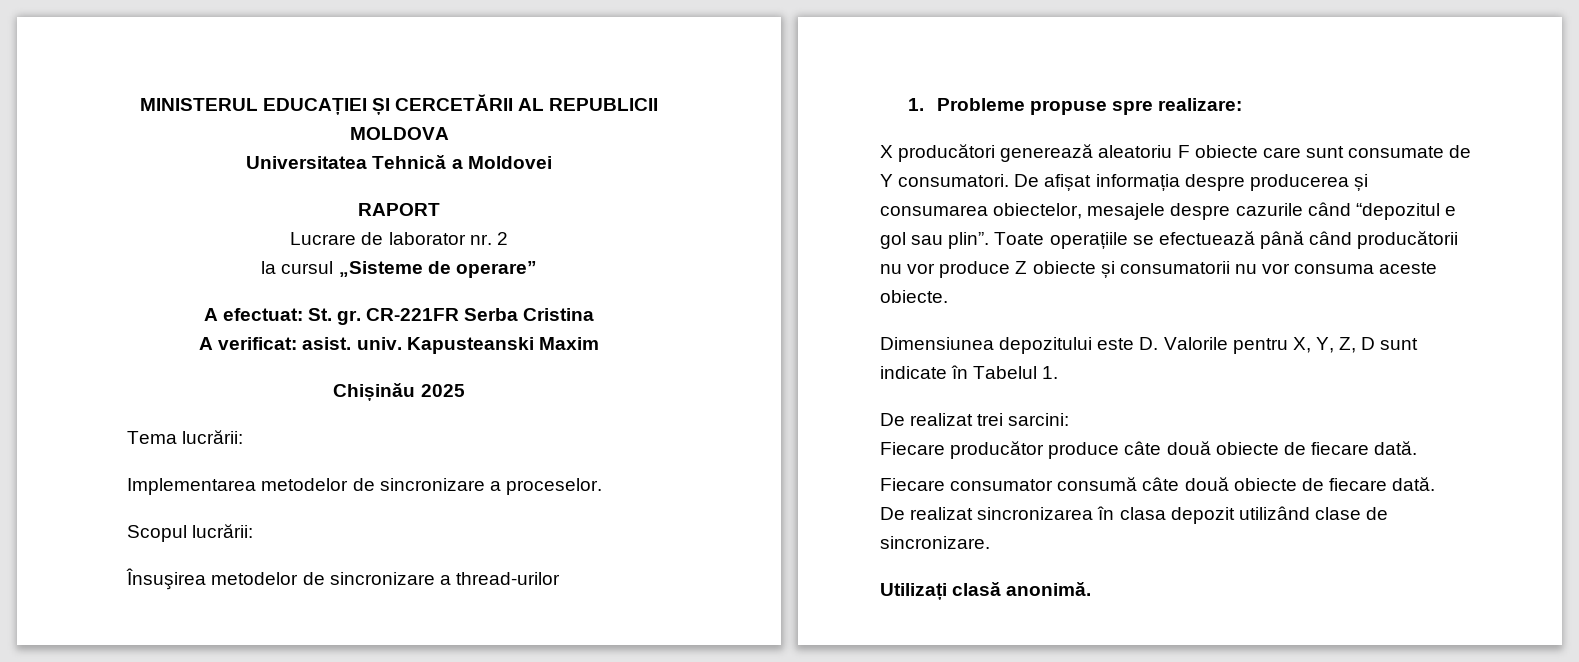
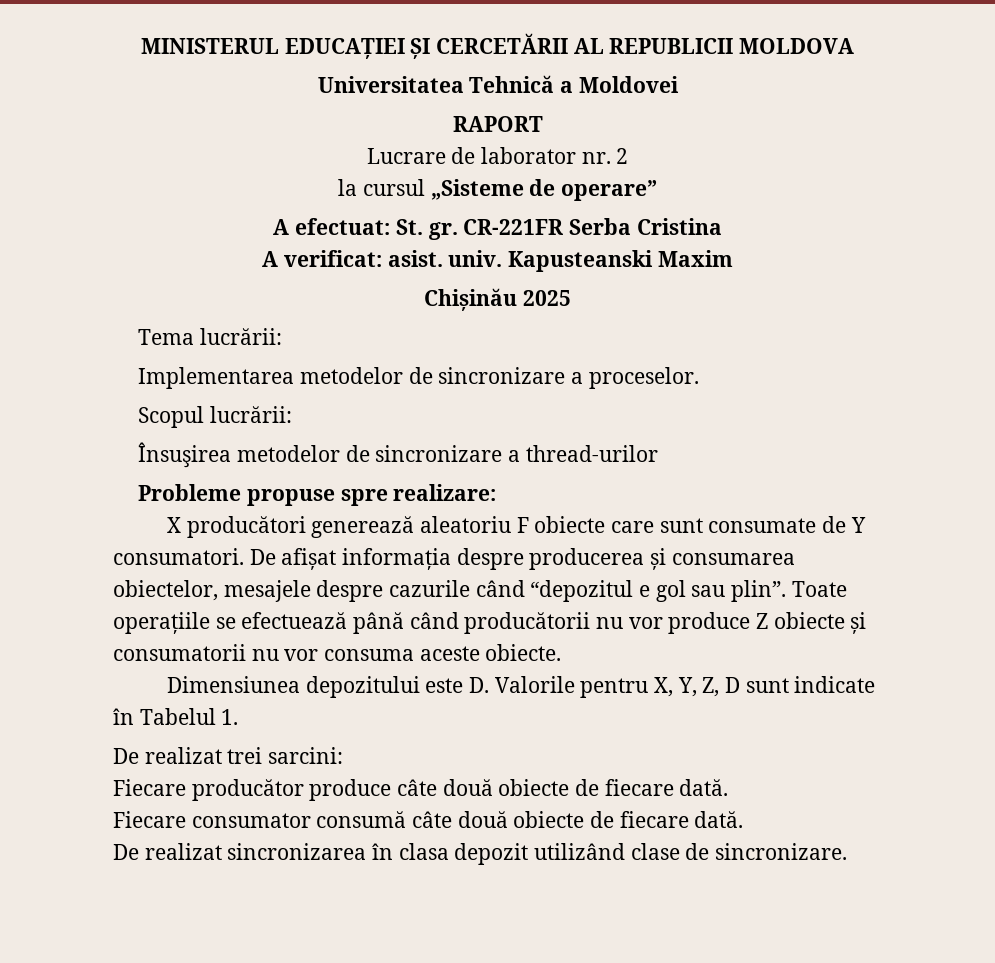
- 1. Probleme propuse spre realizare:
+ Probleme propuse spre realizare:
- Utilizați clasă anonimă.

